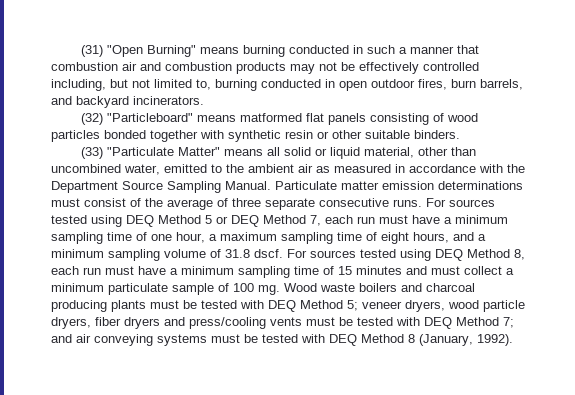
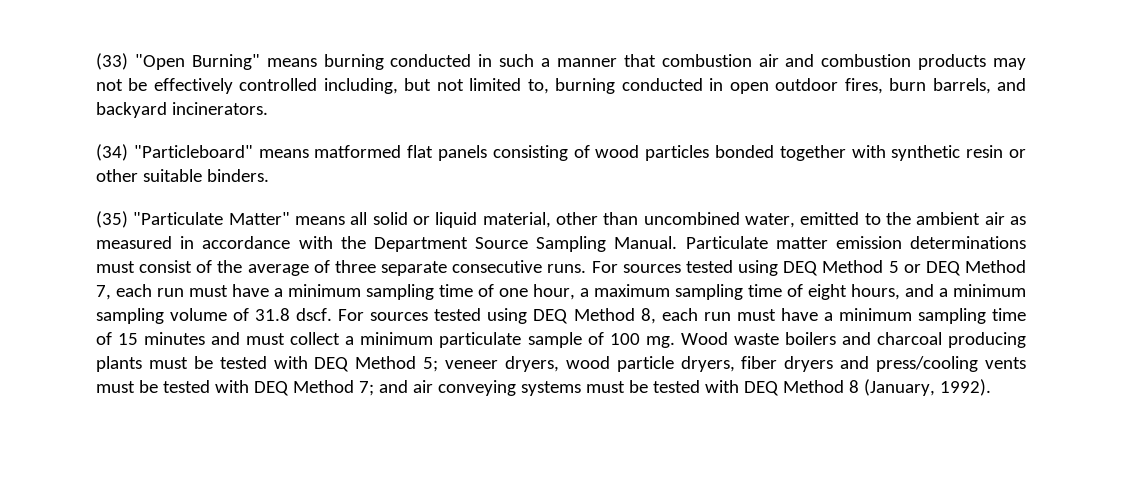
- (31) "Open Burning" means burning conducted in such a manner that combustion air and combustion products may not be effectively controlled including, but not limited to, burning conducted in open outdoor fires, burn barrels, and backyard incinerators.
+ (33) "Open Burning" means burning conducted in such a manner that combustion air and combustion products may not be effectively controlled including, but not limited to, burning conducted in open outdoor fires, burn barrels, and backyard incinerators.
- (32) "Particleboard" means matformed flat panels consisting of wood particles bonded together with synthetic resin or other suitable binders.
+ (34) "Particleboard" means matformed flat panels consisting of wood particles bonded together with synthetic resin or other suitable binders.
- (33) "Particulate Matter" means all solid or liquid material, other than uncombined water, emitted to the ambient air as measured in accordance with the Department Source Sampling Manual.
+ (35) "Particulate Matter" means all solid or liquid material, other than uncombined water, emitted to the ambient air as measured in accordance with the Department Source Sampling Manual.

